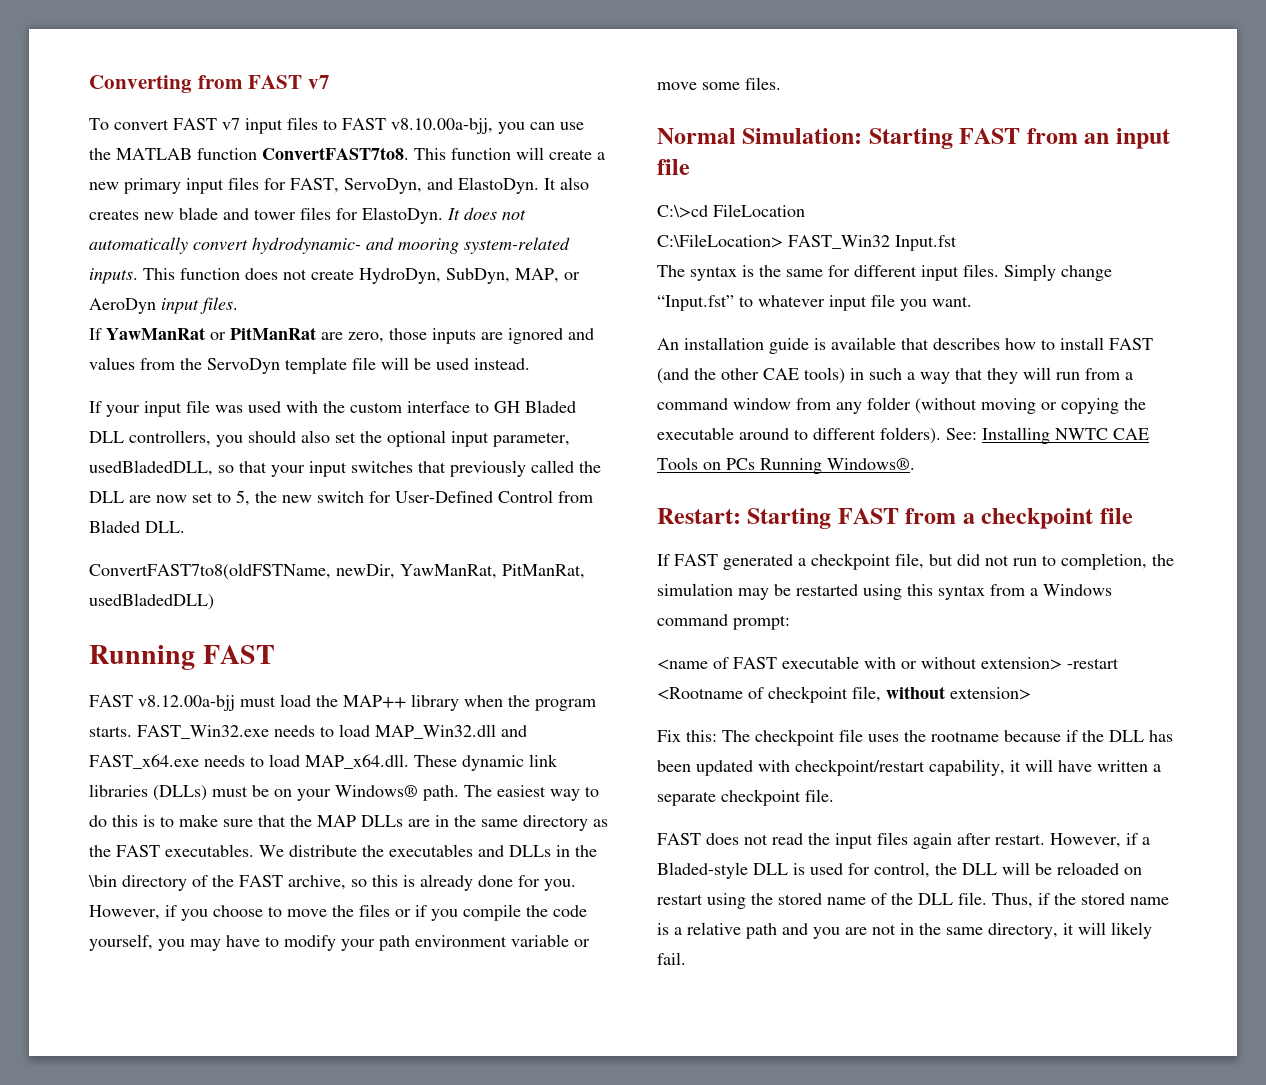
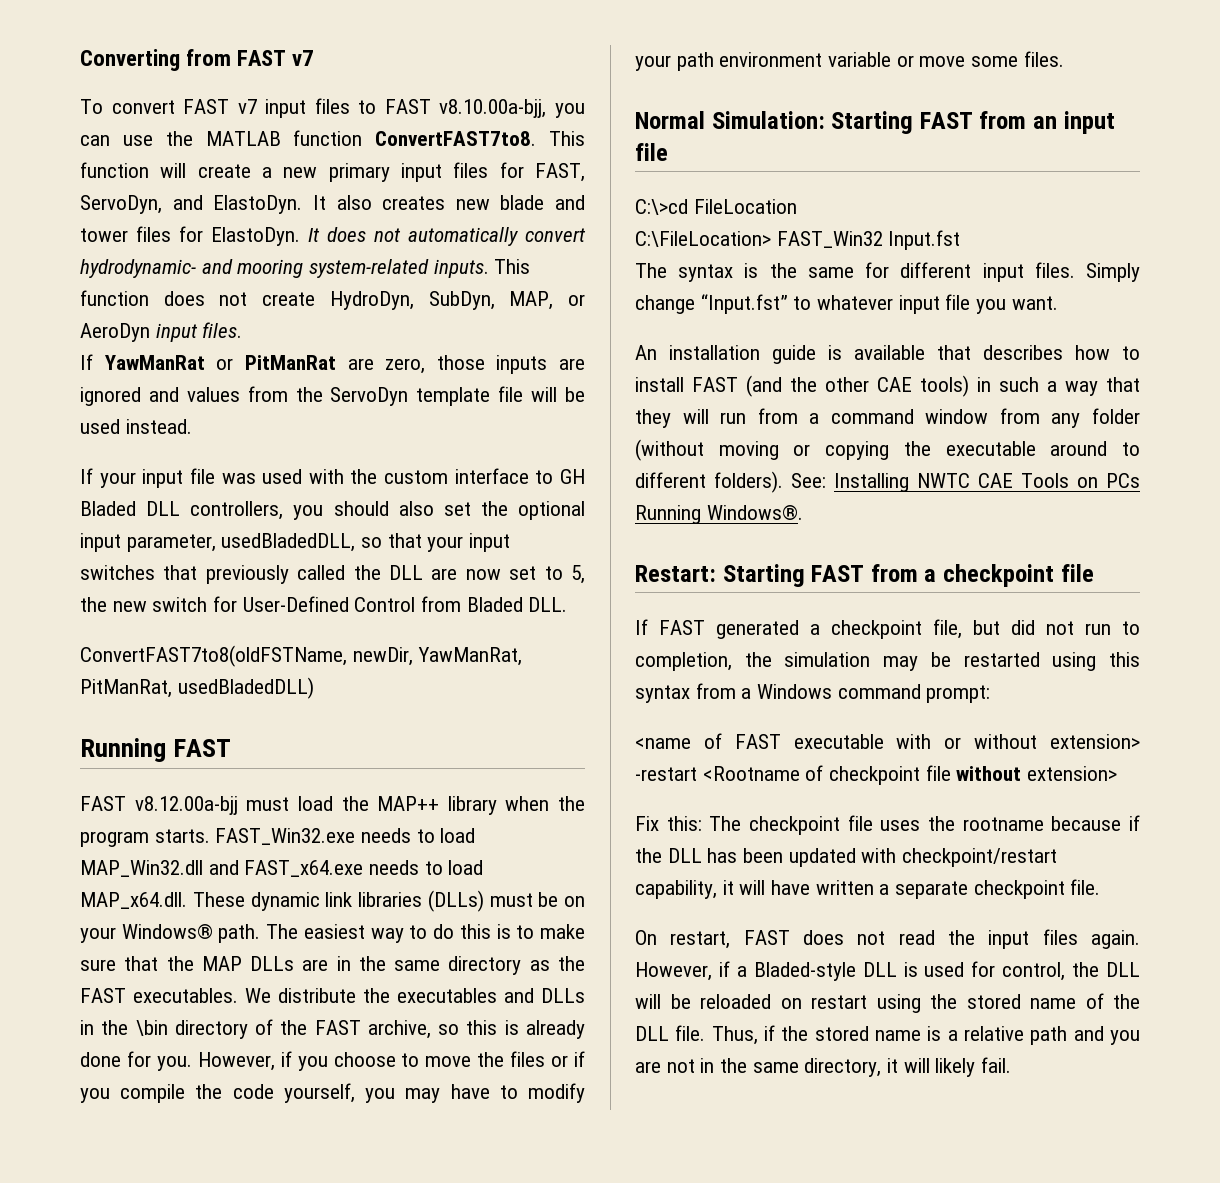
- <name of FAST executable with or without extension> -restart <Rootname of checkpoint file, without extension>
+ <name of FAST executable with or without extension> -restart <Rootname of checkpoint file without extension>
- FAST does not read the input files again after restart.
+ On restart, FAST does not read the input files again.

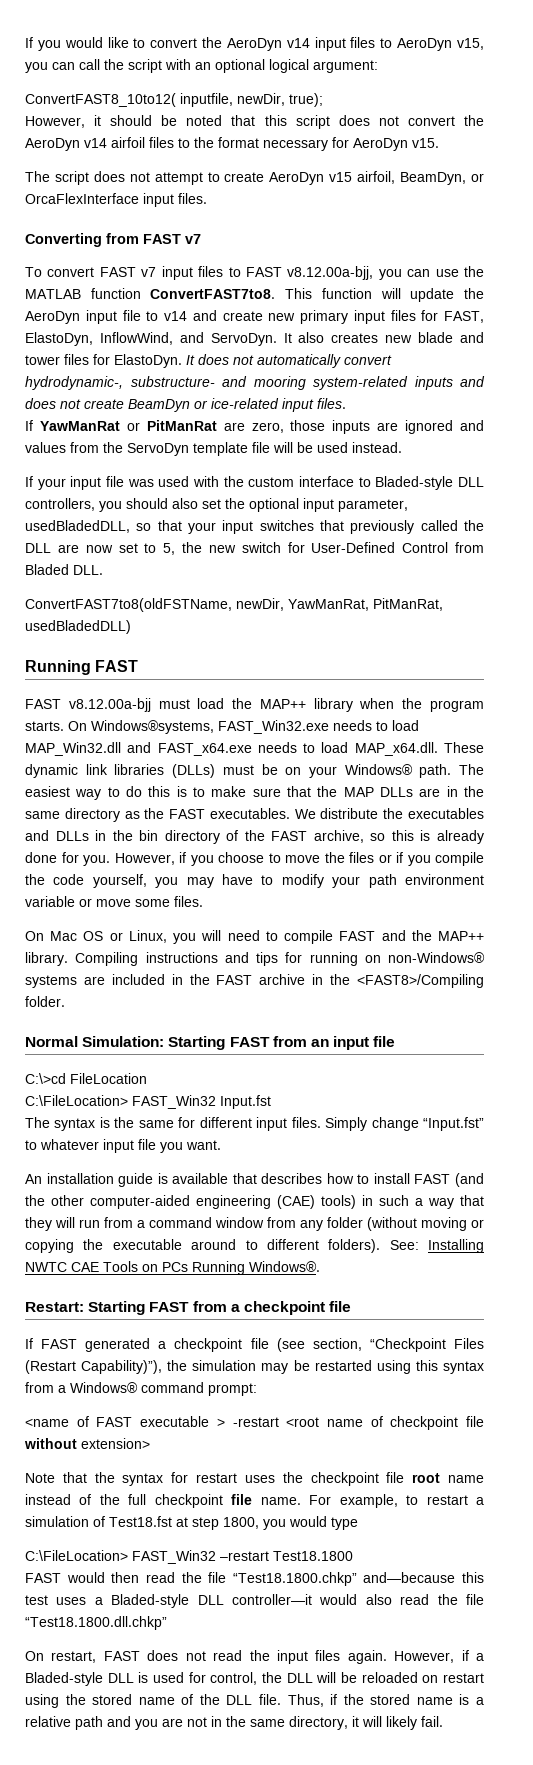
+ If you would like to convert the AeroDyn v14 input files to AeroDyn v15, you can call the script with an optional logical argument:
+ ConvertFAST8_10to12( inputfile, newDir, true);
+ However, it should be noted that this script does not convert the AeroDyn v14 airfoil files to the format necessary for AeroDyn v15.
+ The script does not attempt to create AeroDyn v15 airfoil, BeamDyn, or OrcaFlexInterface input files.
- To convert FAST v7 input files to FAST v8.10.00a-bjj, you can use the MATLAB function ConvertFAST7to8.
+ To convert FAST v7 input files to FAST v8.12.00a-bjj, you can use the MATLAB function ConvertFAST7to8.
- This function will create a new primary input files for FAST, ServoDyn, and ElastoDyn.
+ This function will update the AeroDyn input file to v14 and create new primary input files for FAST, ElastoDyn, InflowWind, and ServoDyn.
- It does not automatically convert hydrodynamic- and mooring system-related inputs. This function does not create HydroDyn, SubDyn, MAP, or AeroDyn input files.
+ It does not automatically convert hydrodynamic-, substructure- and mooring system-related inputs and does not create BeamDyn or ice-related input files.
- If your input file was used with the custom interface to GH Bladed DLL controllers, you should also set the optional input parameter, usedBladedDLL, so that your input switches that previously called the DLL are now set to 5, the new switch for User-Defined Control from Bladed DLL.
+ If your input file was used with the custom interface to Bladed-style DLL controllers, you should also set the optional input parameter, usedBladedDLL, so that your input switches that previously called the DLL are now set to 5, the new switch for User-Defined Control from Bladed DLL.
- FAST_Win32.exe needs to load MAP_Win32.dll and FAST_x64.exe needs to load MAP_x64.dll. These dynamic link libraries (DLLs) must be on your Windows® path.
+ On Windows®systems, FAST_Win32.exe needs to load MAP_Win32.dll and FAST_x64.exe needs to load MAP_x64.dll. These dynamic link libraries (DLLs) must be on your Windows® path.
- We distribute the executables and DLLs in the \bin directory of the FAST archive, so this is already done for you.
+ We distribute the executables and DLLs in the bin directory of the FAST archive, so this is already done for you.
+ On Mac OS or Linux, you will need to compile FAST and the MAP++ library. Compiling instructions and tips for running on non-Windows® systems are included in the FAST archive in the <FAST8>/Compiling folder.
- An installation guide is available that describes how to install FAST (and the other CAE tools) in such a way that they will run from a command window from any folder (without moving or copying the executable around to different folders).
+ An installation guide is available that describes how to install FAST (and the other computer-aided engineering (CAE) tools) in such a way that they will run from a command window from any folder (without moving or copying the executable around to different folders).
- If FAST generated a checkpoint file, but did not run to completion, the simulation may be restarted using this syntax from a Windows command prompt:
+ If FAST generated a checkpoint file (see section, “Checkpoint Files (Restart Capability)”), the simulation may be restarted using this syntax from a Windows® command prompt:
- <name of FAST executable with or without extension> -restart <Rootname of checkpoint file without extension>
+ <name of FAST executable > -restart <root name of checkpoint file without extension>
- Fix this: The checkpoint file uses the rootname because if the DLL has been updated with checkpoint/restart capability, it will have written a separate checkpoint file.
+ Note that the syntax for restart uses the checkpoint file root name instead of the full checkpoint file name. For example, to restart a simulation of Test18.fst at step 1800, you would type
+ C:\FileLocation> FAST_Win32 –restart Test18.1800
+ FAST would then read the file “Test18.1800.chkp” and—because this test uses a Bladed-style DLL controller—it would also read the file “Test18.1800.dll.chkp”

